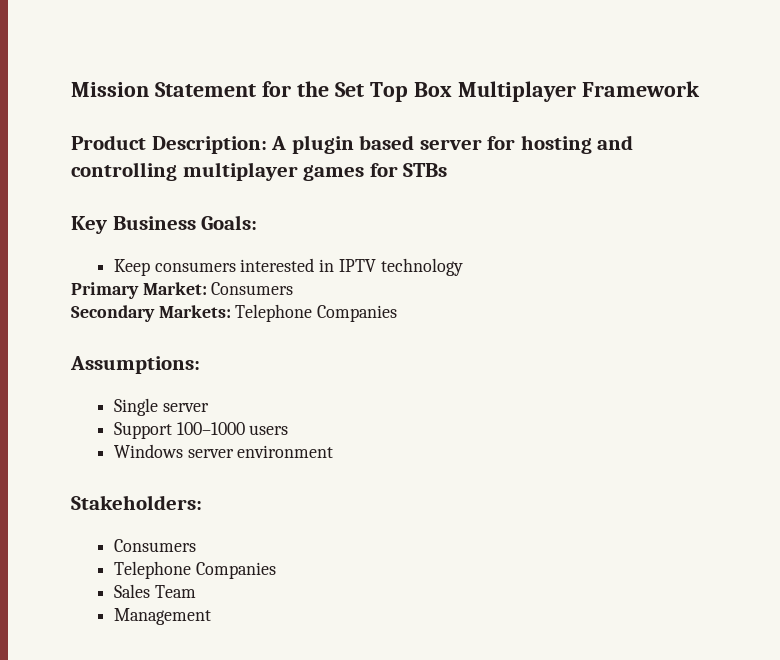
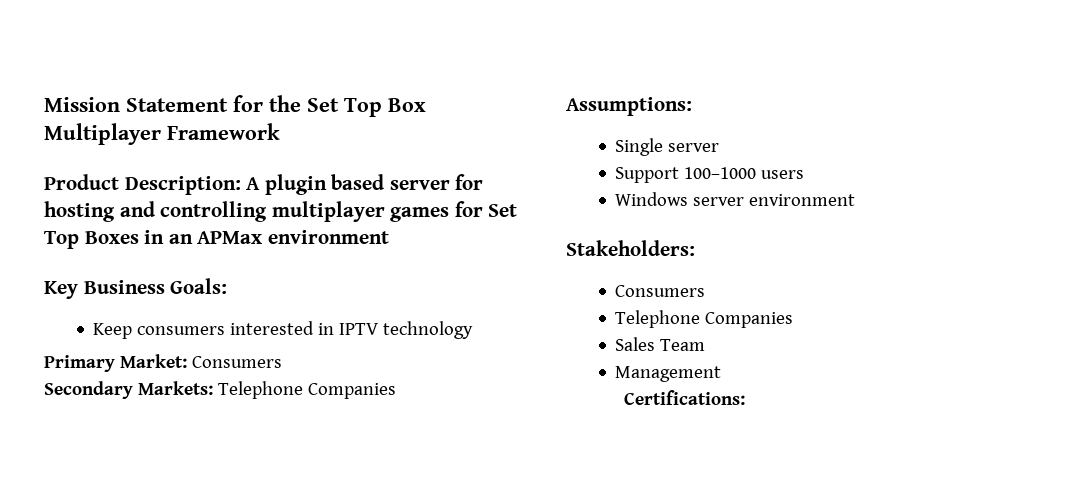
- Product Description: A plugin based server for hosting and controlling multiplayer games for STBs
+ Product Description: A plugin based server for hosting and controlling multiplayer games for Set Top Boxes in an APMax environment
+ Certifications:

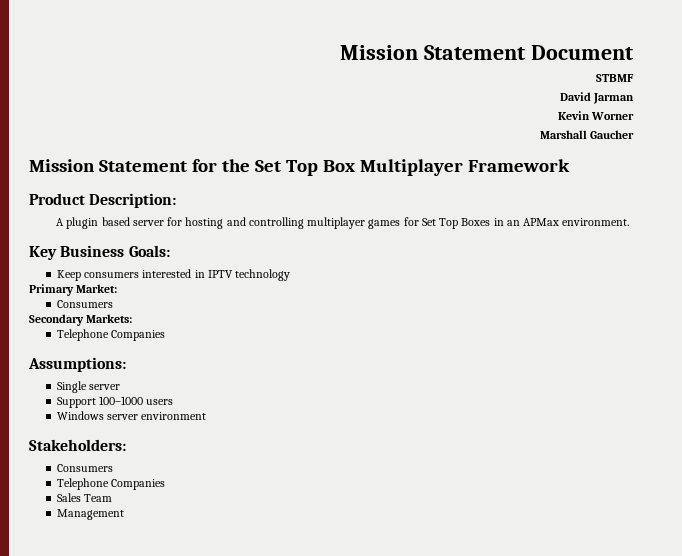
+ Mission Statement Document
+ STBMF
+ David Jarman
+ Kevin Worner
+ Marshall Gaucher
- Product Description: A plugin based server for hosting and controlling multiplayer games for Set Top Boxes in an APMax environment
+ Product Description:
+ A plugin based server for hosting and controlling multiplayer games for Set Top Boxes in an APMax environment.
- Primary Market: Consumers
+ Primary Market:
+ Consumers
- Secondary Markets: Telephone Companies
+ Secondary Markets:
+ Telephone Companies
- Certifications:

